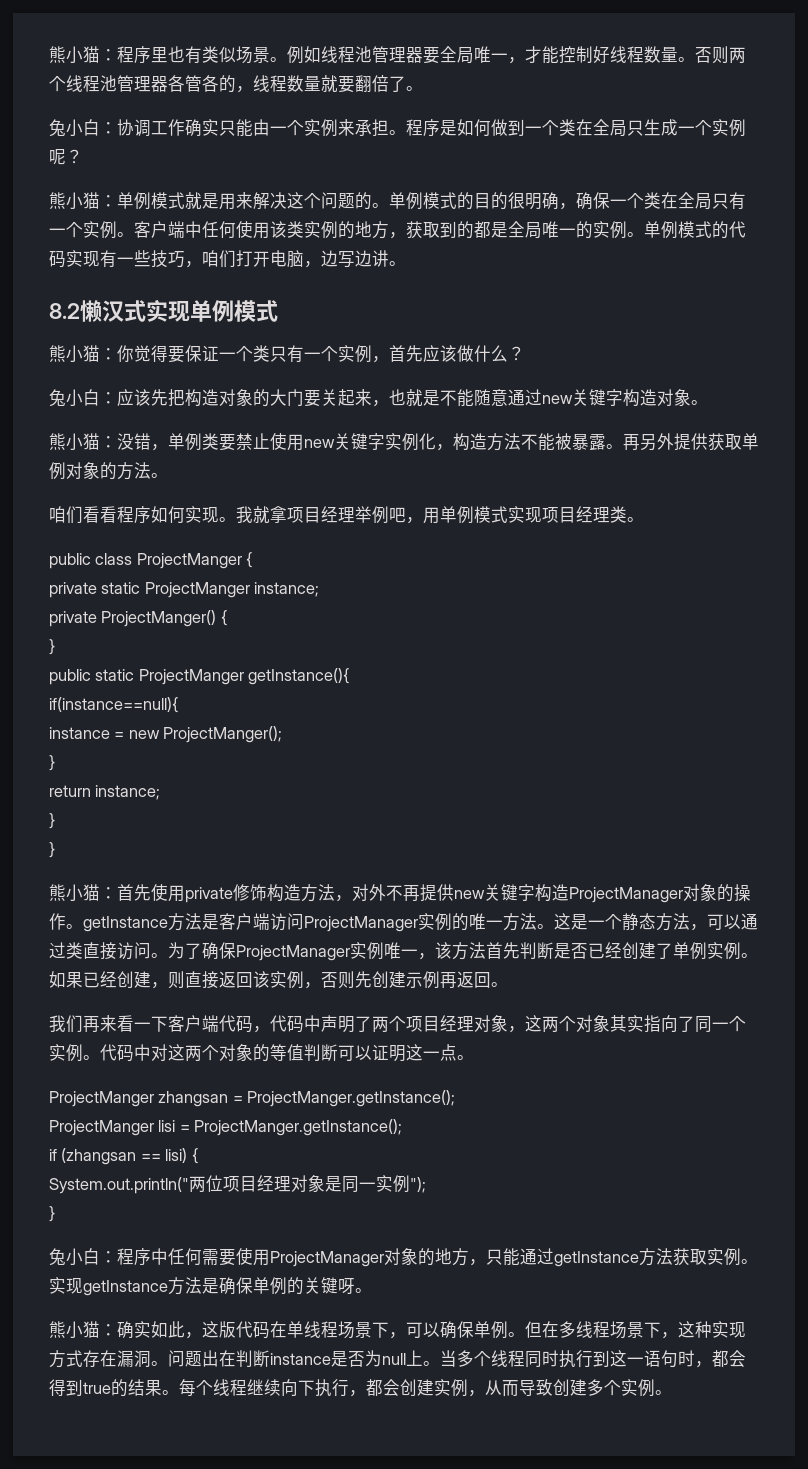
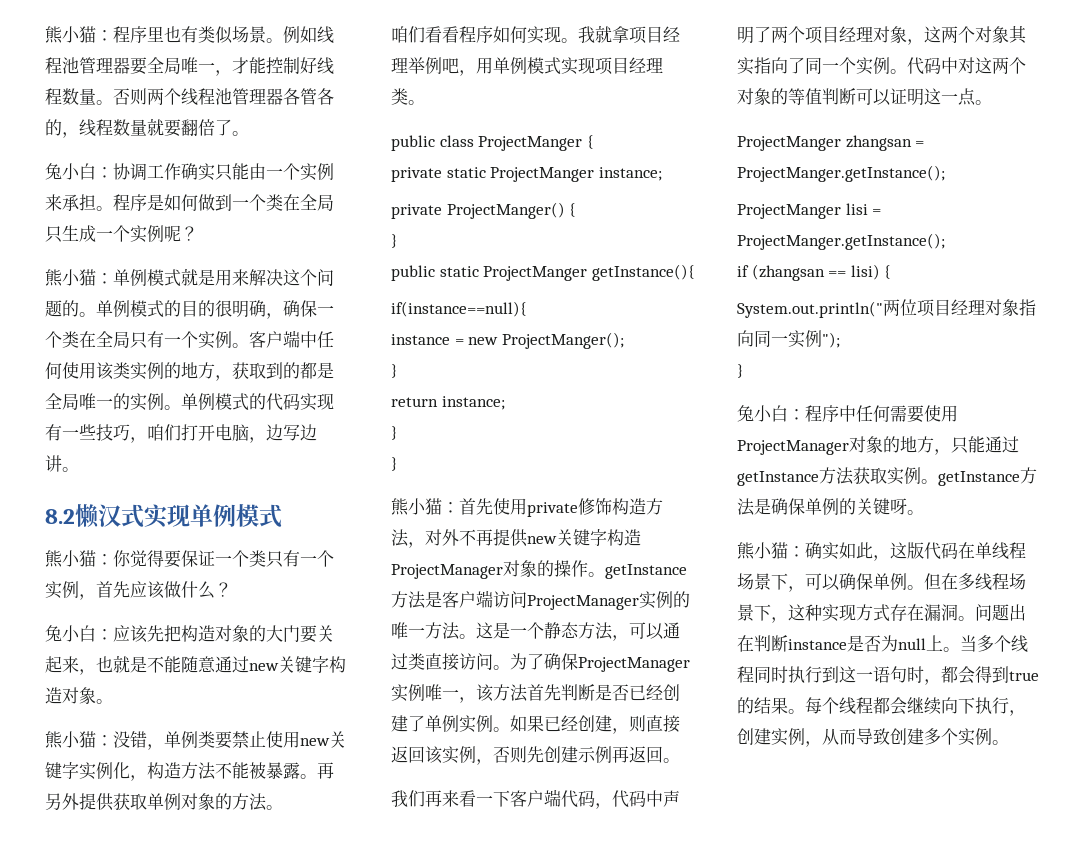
- System.out.println("两位项目经理对象是同一实例");
+ System.out.println("两位项目经理对象指向同一实例");
- 兔小白：程序中任何需要使用ProjectManager对象的地方，只能通过getInstance方法获取实例。实现getInstance方法是确保单例的关键呀。
+ 兔小白：程序中任何需要使用ProjectManager对象的地方，只能通过getInstance方法获取实例。getInstance方法是确保单例的关键呀。
- 每个线程继续向下执行，都会创建实例，从而导致创建多个实例。
+ 每个线程都会继续向下执行，创建实例，从而导致创建多个实例。

